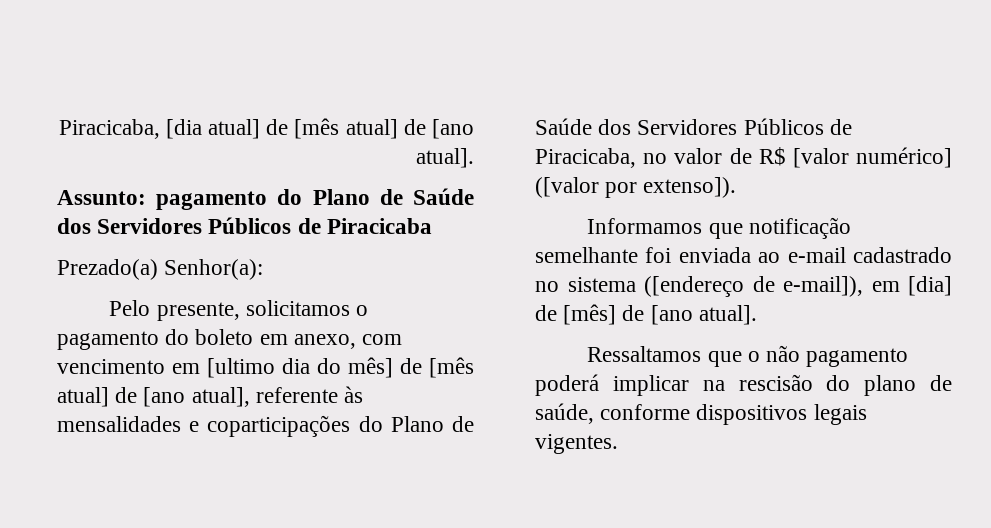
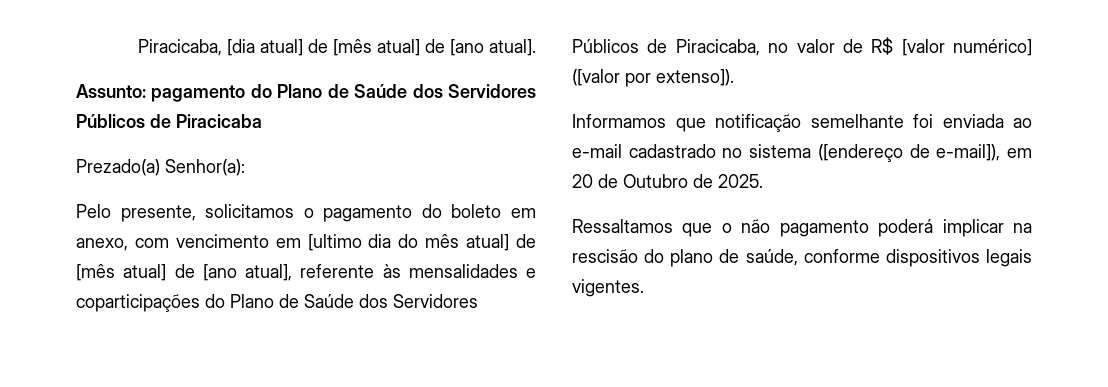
- Pelo presente, solicitamos o pagamento do boleto em anexo, com vencimento em [ultimo dia do mês] de [mês atual] de [ano atual], referente às mensalidades e coparticipações do Plano de Saúde dos Servidores Públicos de Piracicaba, no valor de R$ [valor numérico] ([valor por extenso]).
+ Pelo presente, solicitamos o pagamento do boleto em anexo, com vencimento em [ultimo dia do mês atual] de [mês atual] de [ano atual], referente às mensalidades e coparticipações do Plano de Saúde dos Servidores Públicos de Piracicaba, no valor de R$ [valor numérico] ([valor por extenso]).
- Informamos que notificação semelhante foi enviada ao e-mail cadastrado no sistema ([endereço de e-mail]), em [dia] de [mês] de [ano atual].
+ Informamos que notificação semelhante foi enviada ao e-mail cadastrado no sistema ([endereço de e-mail]), em 20 de Outubro de 2025.

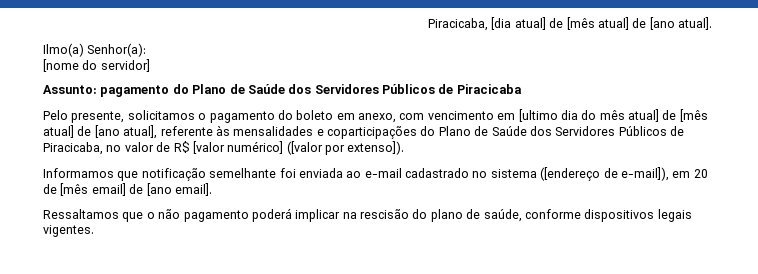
+ Ilmo(a) Senhor(a):
+ [nome do servidor]
- Prezado(a) Senhor(a):
- Informamos que notificação semelhante foi enviada ao e-mail cadastrado no sistema ([endereço de e-mail]), em 20 de Outubro de 2025.
+ Informamos que notificação semelhante foi enviada ao e-mail cadastrado no sistema ([endereço de e-mail]), em 20 de [mês email] de [ano email].

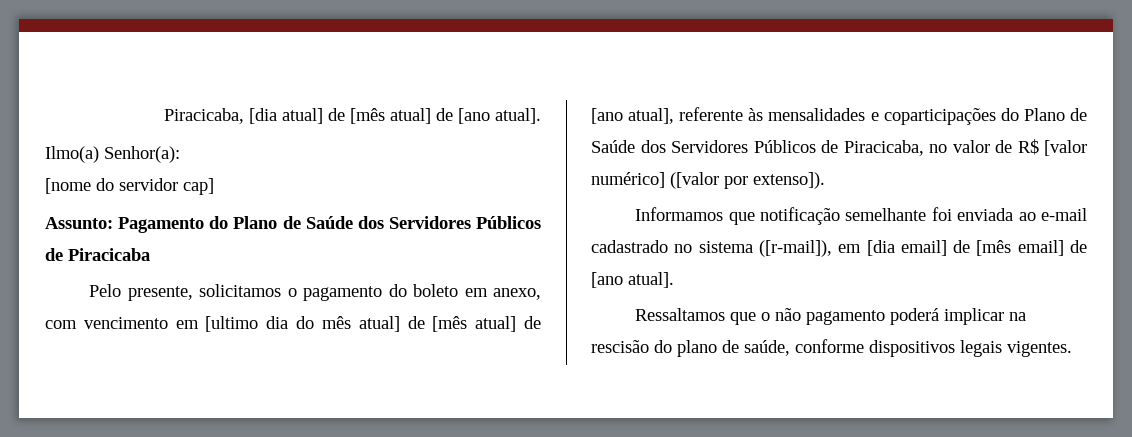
- [nome do servidor]
+ [nome do servidor cap]
- Assunto: pagamento do Plano de Saúde dos Servidores Públicos de Piracicaba
+ Assunto: Pagamento do Plano de Saúde dos Servidores Públicos de Piracicaba
- Informamos que notificação semelhante foi enviada ao e-mail cadastrado no sistema ([endereço de e-mail]), em 20 de [mês email] de [ano email].
+ Informamos que notificação semelhante foi enviada ao e-mail cadastrado no sistema ([r-mail]), em [dia email] de [mês email] de [ano atual].

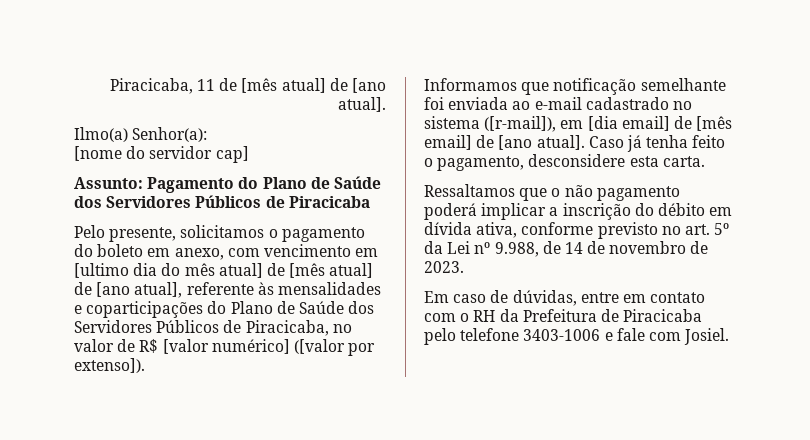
- Piracicaba, [dia atual] de [mês atual] de [ano atual].
+ Piracicaba, 11 de [mês atual] de [ano atual].
+ Caso já tenha feito o pagamento, desconsidere esta carta.
- Ressaltamos que o não pagamento poderá implicar na rescisão do plano de saúde, conforme dispositivos legais vigentes.
+ Ressaltamos que o não pagamento poderá implicar a inscrição do débito em dívida ativa, conforme previsto no art. 5º da Lei nº 9.988, de 14 de novembro de 2023.
+ Em caso de dúvidas, entre em contato com o RH da Prefeitura de Piracicaba pelo telefone 3403-1006 e fale com Josiel.

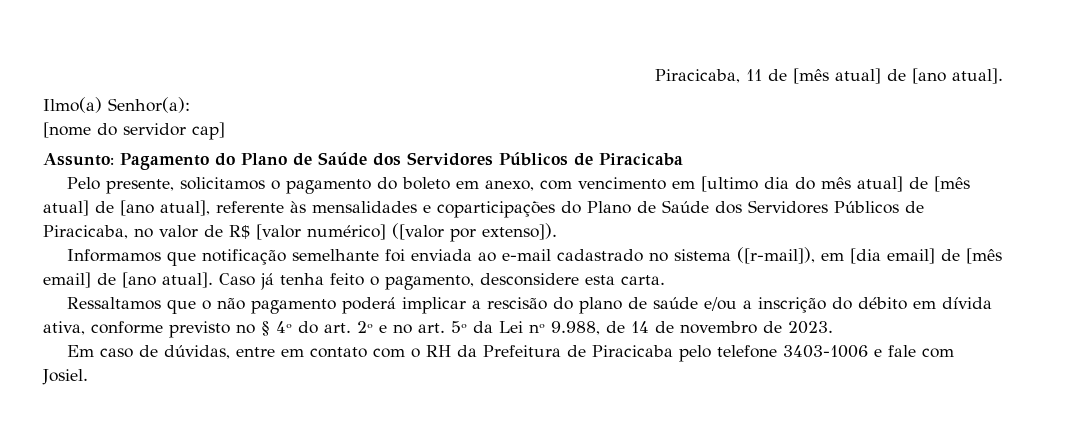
- Ressaltamos que o não pagamento poderá implicar a inscrição do débito em dívida ativa, conforme previsto no art. 5º da Lei nº 9.988, de 14 de novembro de 2023.
+ Ressaltamos que o não pagamento poderá implicar a rescisão do plano de saúde e/ou a inscrição do débito em dívida ativa, conforme previsto no § 4º do art. 2º e no art. 5º da Lei nº 9.988, de 14 de novembro de 2023.

